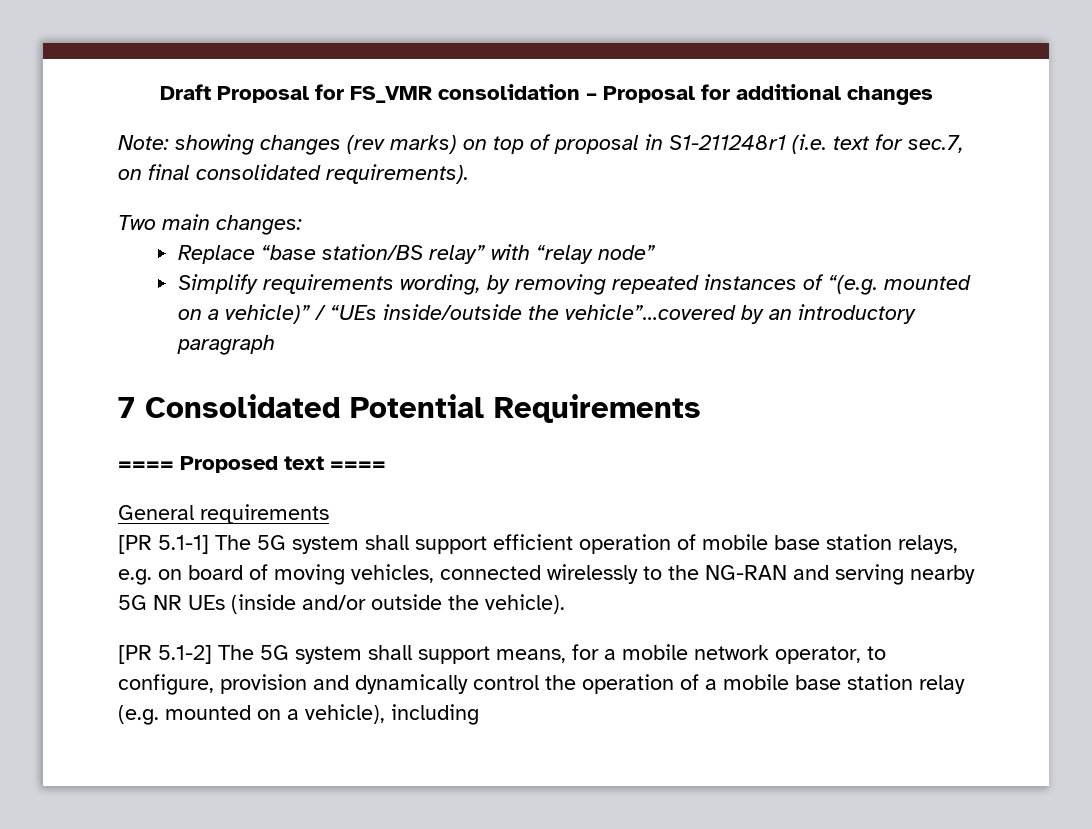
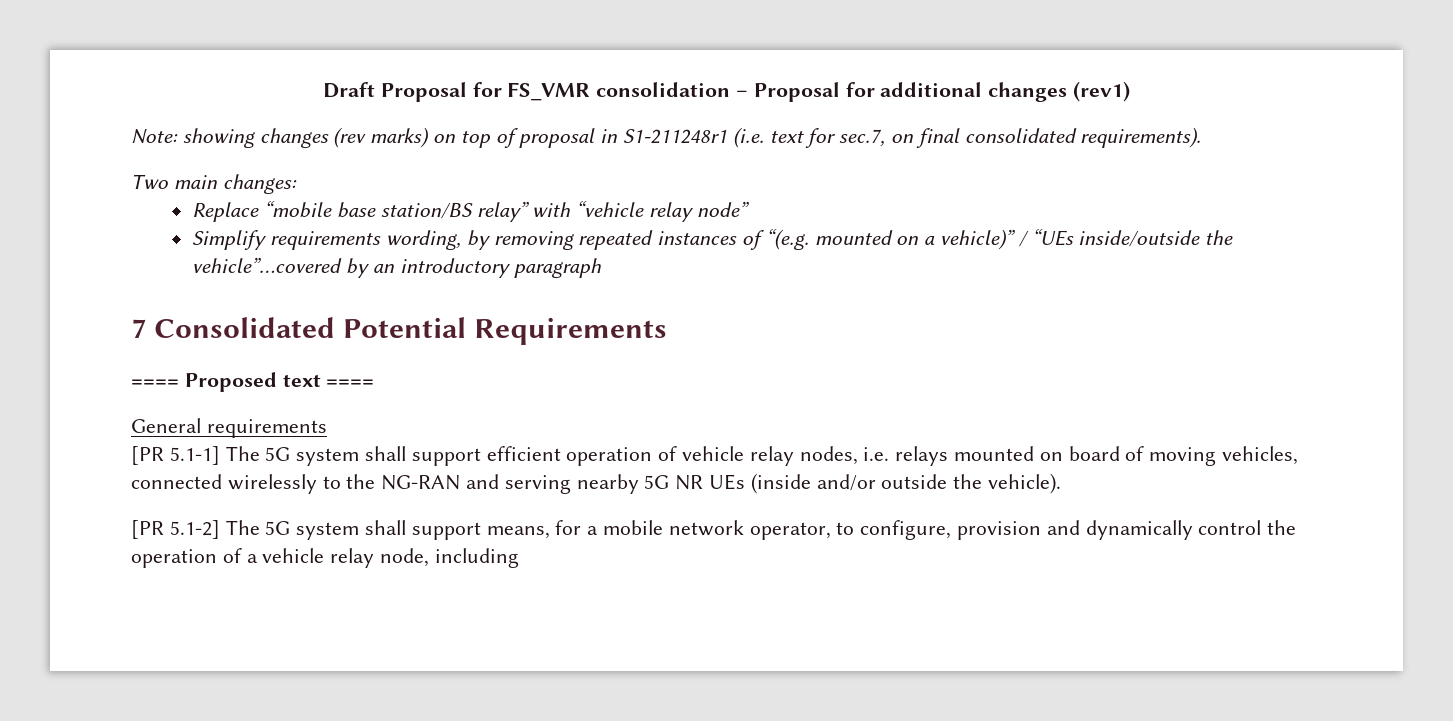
- Draft Proposal for FS_VMR consolidation – Proposal for additional changes
+ Draft Proposal for FS_VMR consolidation – Proposal for additional changes (rev1)
- Replace “base station/BS relay” with “relay node”
+ Replace “mobile base station/BS relay” with “vehicle relay node”
- [PR 5.1-1] The 5G system shall support efficient operation of mobile base station relays, e.g. on board of moving vehicles, connected wirelessly to the NG-RAN and serving nearby 5G NR UEs (inside and/or outside the vehicle).
+ [PR 5.1-1] The 5G system shall support efficient operation of vehicle relay nodes, i.e. relays mounted on board of moving vehicles, connected wirelessly to the NG-RAN and serving nearby 5G NR UEs (inside and/or outside the vehicle).
- [PR 5.1-2] The 5G system shall support means, for a mobile network operator, to configure, provision and dynamically control the operation of a mobile base station relay (e.g. mounted on a vehicle), including
+ [PR 5.1-2] The 5G system shall support means, for a mobile network operator, to configure, provision and dynamically control the operation of a vehicle relay node, including

